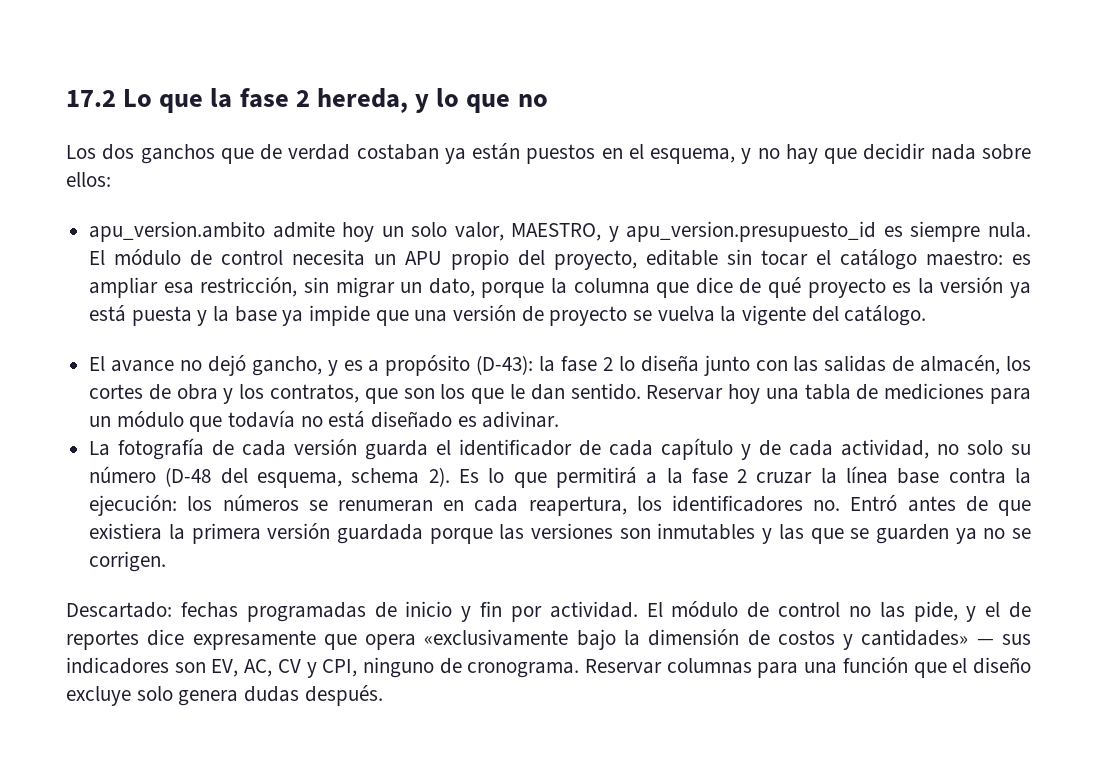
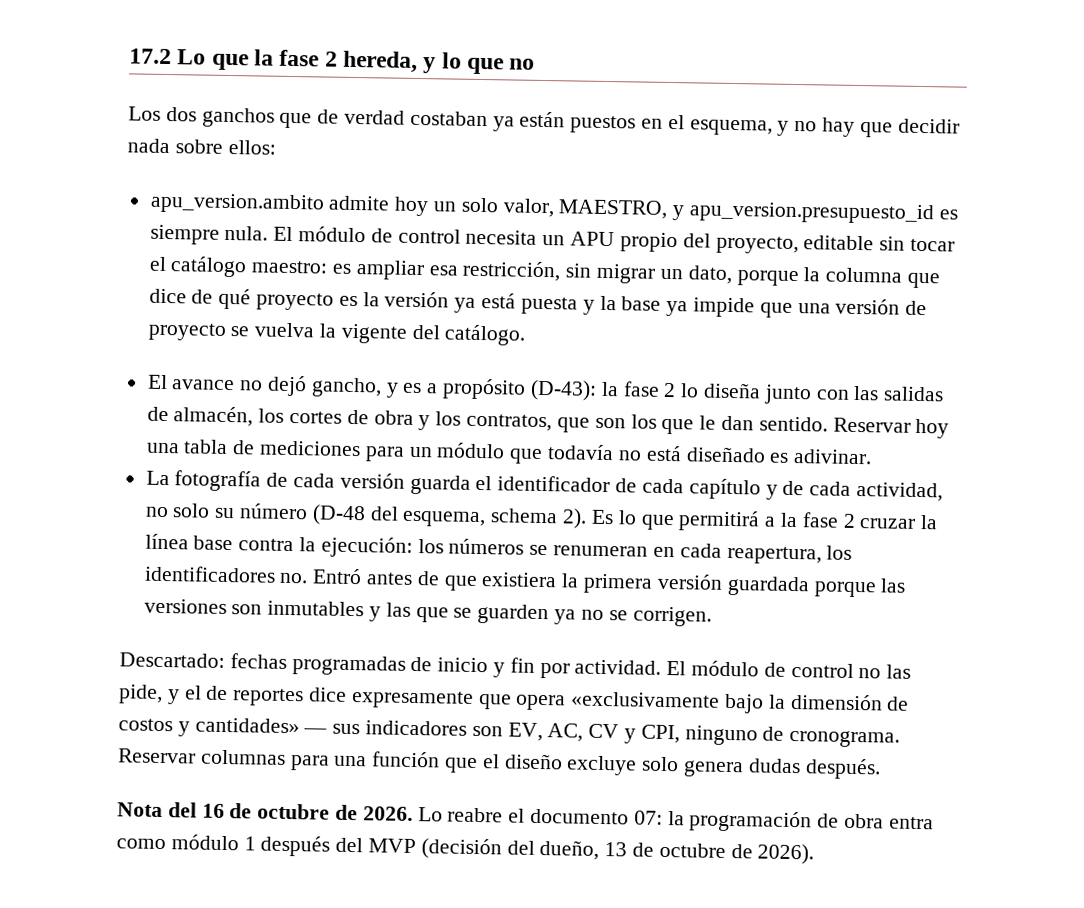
+ Nota del 16 de octubre de 2026. Lo reabre el documento 07: la programación de obra entra como módulo 1 después del MVP (decisión del dueño, 13 de octubre de 2026).

